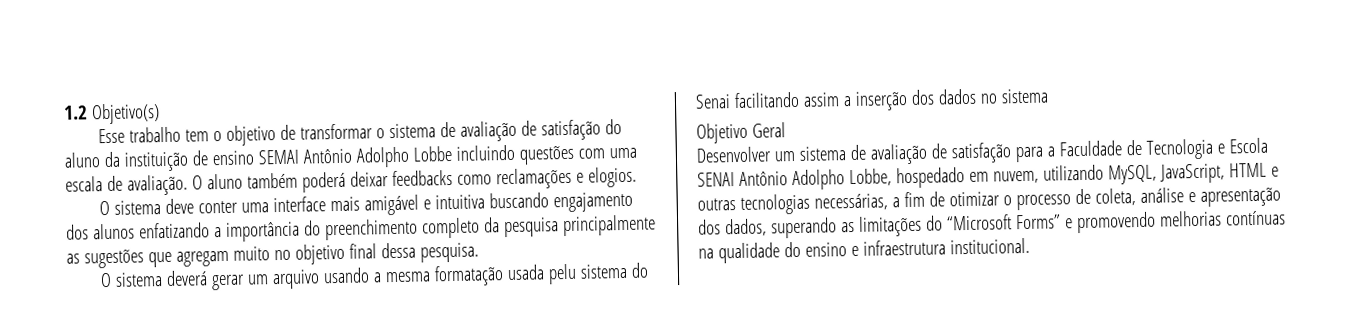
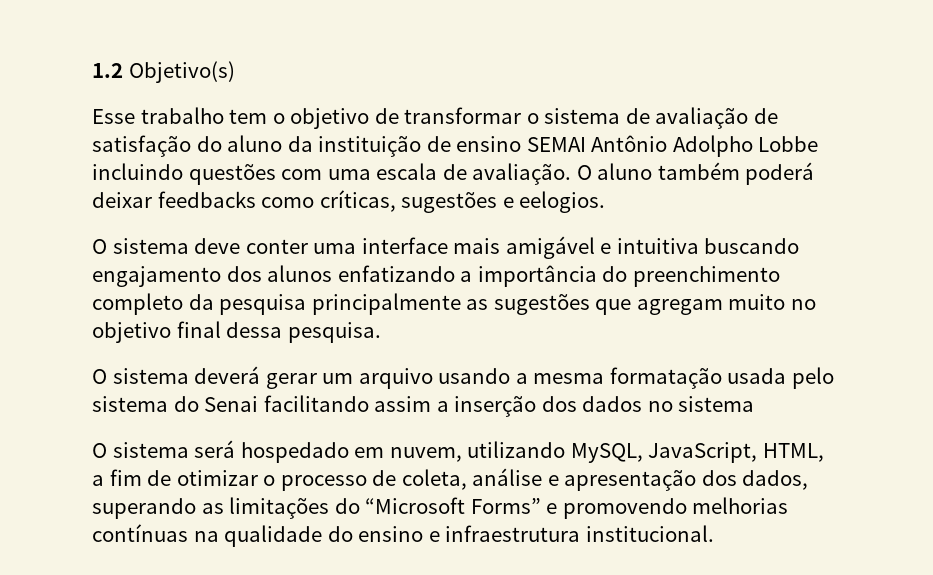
- O aluno também poderá deixar feedbacks como reclamações e elogios.
+ O aluno também poderá deixar feedbacks como críticas, sugestões e eelogios.
- O sistema deverá gerar um arquivo usando a mesma formatação usada pelu sistema do Senai facilitando assim a inserção dos dados no sistema
+ O sistema deverá gerar um arquivo usando a mesma formatação usada pelo sistema do Senai facilitando assim a inserção dos dados no sistema
- Objetivo Geral
- Desenvolver um sistema de avaliação de satisfação para a Faculdade de Tecnologia e Escola SENAI Antônio Adolpho Lobbe, hospedado em nuvem, utilizando MySQL, JavaScript, HTML e outras tecnologias necessárias, a fim de otimizar o processo de coleta, análise e apresentação dos dados, superando as limitações do “Microsoft Forms” e promovendo melhorias contínuas na qualidade do ensino e infraestrutura institucional.
+ O sistema será hospedado em nuvem, utilizando MySQL, JavaScript, HTML, a fim de otimizar o processo de coleta, análise e apresentação dos dados, superando as limitações do “Microsoft Forms” e promovendo melhorias contínuas na qualidade do ensino e infraestrutura institucional.

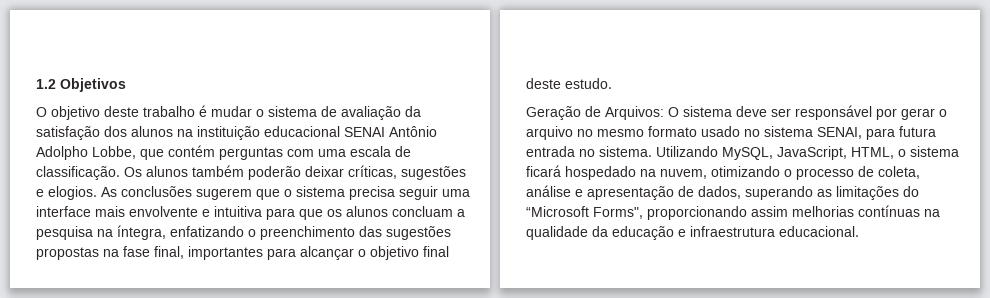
- 1.2 Objetivo(s)
- Esse trabalho tem o objetivo de transformar o sistema de avaliação de satisfação do aluno da instituição de ensino SEMAI Antônio Adolpho Lobbe incluindo questões com uma escala de avaliação. O aluno também poderá deixar feedbacks como críticas, sugestões e eelogios.
- O sistema deve conter uma interface mais amigável e intuitiva buscando engajamento dos alunos enfatizando a importância do preenchimento completo da pesquisa principalmente as sugestões que agregam muito no objetivo final dessa pesquisa.
- O sistema deverá gerar um arquivo usando a mesma formatação usada pelo sistema do Senai facilitando assim a inserção dos dados no sistema
- O sistema será hospedado em nuvem, utilizando MySQL, JavaScript, HTML, a fim de otimizar o processo de coleta, análise e apresentação dos dados, superando as limitações do “Microsoft Forms” e promovendo melhorias contínuas na qualidade do ensino e infraestrutura institucional.
+ 1.2 Objetivos
+ O objetivo deste trabalho é mudar o sistema de avaliação da satisfação dos alunos na instituição educacional SENAI Antônio Adolpho Lobbe, que contém perguntas com uma escala de classificação. Os alunos também poderão deixar críticas, sugestões e elogios. As conclusões sugerem que o sistema precisa seguir uma interface mais envolvente e intuitiva para que os alunos concluam a pesquisa na íntegra, enfatizando o preenchimento das sugestões propostas na fase final, importantes para alcançar o objetivo final deste estudo.
+ Geração de Arquivos: O sistema deve ser responsável por gerar o arquivo no mesmo formato usado no sistema SENAI, para futura entrada no sistema. Utilizando MySQL, JavaScript, HTML, o sistema ficará hospedado na nuvem, otimizando o processo de coleta, análise e apresentação de dados, superando as limitações do “Microsoft Forms", proporcionando assim melhorias contínuas na qualidade da educação e infraestrutura educacional.

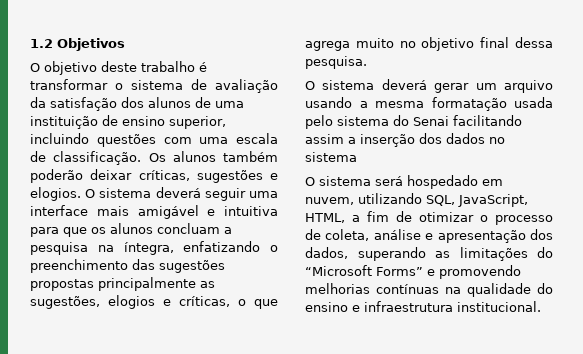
- O objetivo deste trabalho é mudar o sistema de avaliação da satisfação dos alunos na instituição educacional SENAI Antônio Adolpho Lobbe, que contém perguntas com uma escala de classificação.
+ O objetivo deste trabalho é transformar o sistema de avaliação da satisfação dos alunos de uma instituição de ensino superior, incluindo questões com uma escala de classificação.
- As conclusões sugerem que o sistema precisa seguir uma interface mais envolvente e intuitiva para que os alunos concluam a pesquisa na íntegra, enfatizando o preenchimento das sugestões propostas na fase final, importantes para alcançar o objetivo final deste estudo.
- Geração de Arquivos: O sistema deve ser responsável por gerar o arquivo no mesmo formato usado no sistema SENAI, para futura entrada no sistema. Utilizando MySQL, JavaScript, HTML, o sistema ficará hospedado na nuvem, otimizando o processo de coleta, análise e apresentação de dados, superando as limitações do “Microsoft Forms", proporcionando assim melhorias contínuas na qualidade da educação e infraestrutura educacional.
+ O sistema deverá seguir uma interface mais amigável e intuitiva para que os alunos concluam a pesquisa na íntegra, enfatizando o preenchimento das sugestões propostas principalmente as sugestões, elogios e críticas, o que agrega muito no objetivo final dessa pesquisa.
+ O sistema deverá gerar um arquivo usando a mesma formatação usada pelo sistema do Senai facilitando assim a inserção dos dados no sistema
+ O sistema será hospedado em nuvem, utilizando SQL, JavaScript, HTML, a fim de otimizar o processo de coleta, análise e apresentação dos dados, superando as limitações do “Microsoft Forms” e promovendo melhorias contínuas na qualidade do ensino e infraestrutura institucional.

